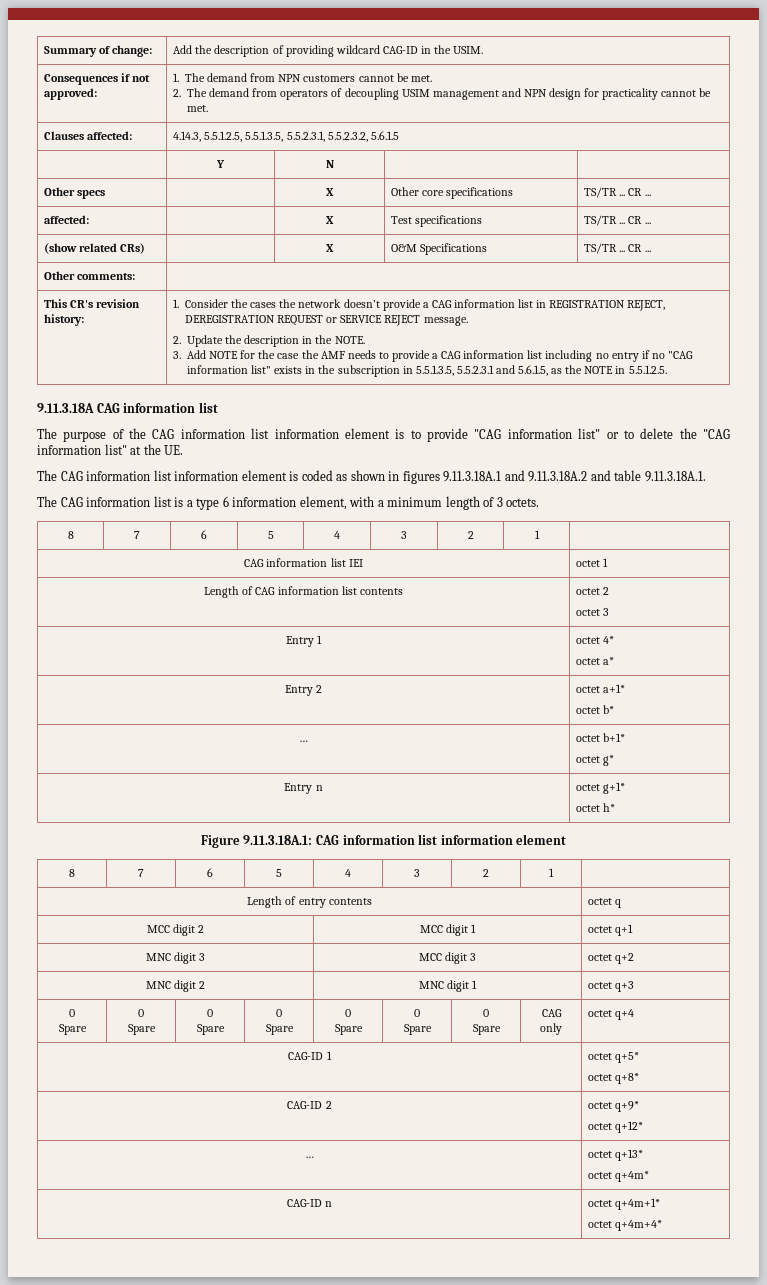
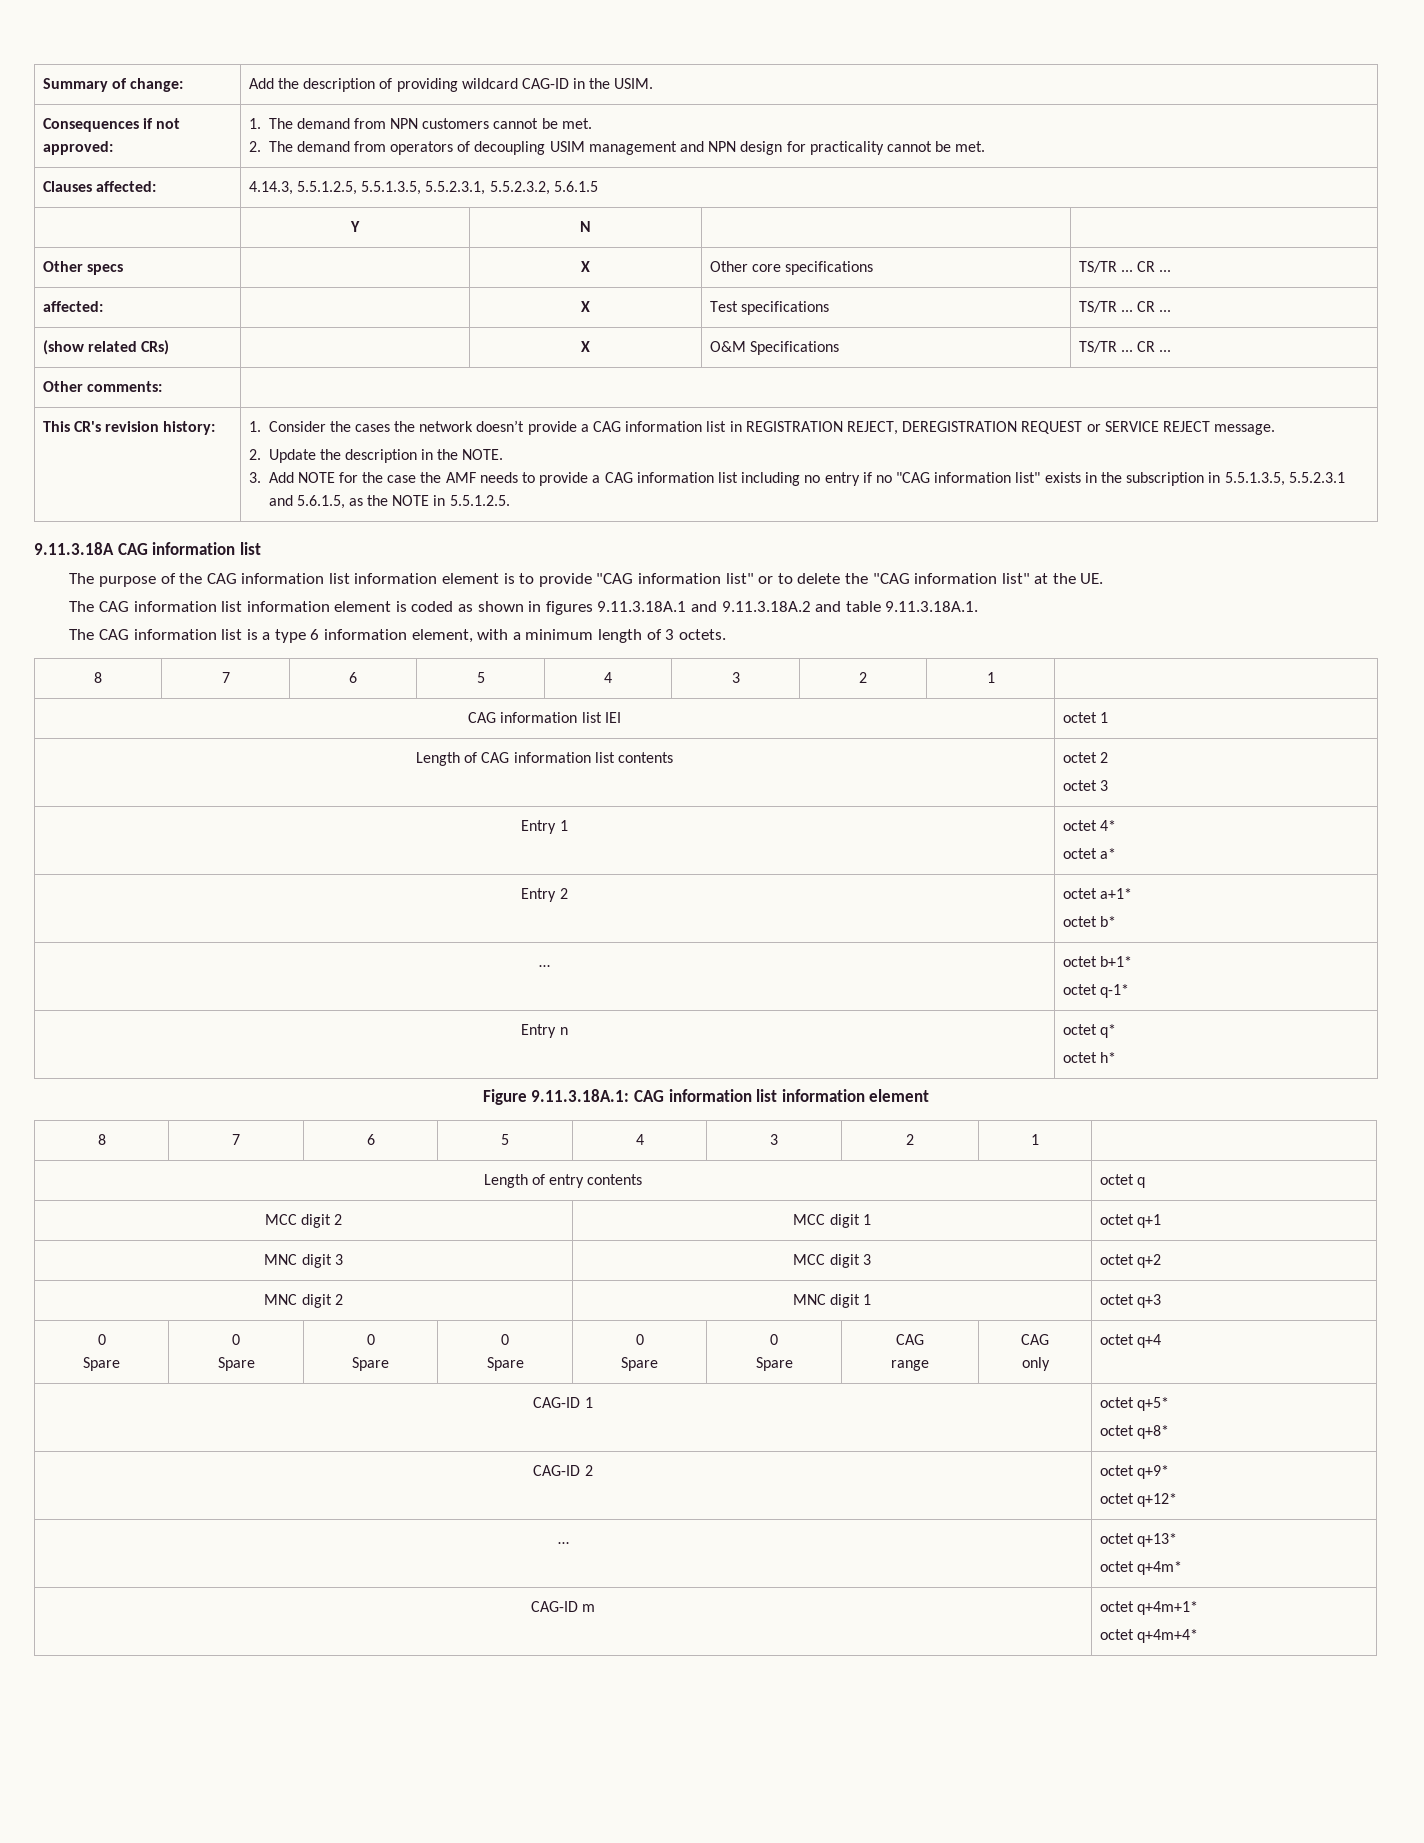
  … | octet b+1*
- octet g*
+ octet q-1*
- Entry n | octet g+1*
+ Entry n | octet q*
  MNC digit 2 | MNC digit 1 | octet q+3
  0
  Spare | 0
  Spare | 0
  Spare | 0
  Spare | 0
  Spare | 0
- Spare | 0
  Spare | CAG
+ range | CAG
- CAG-ID n | octet q+4m+1*
+ CAG-ID m | octet q+4m+1*

